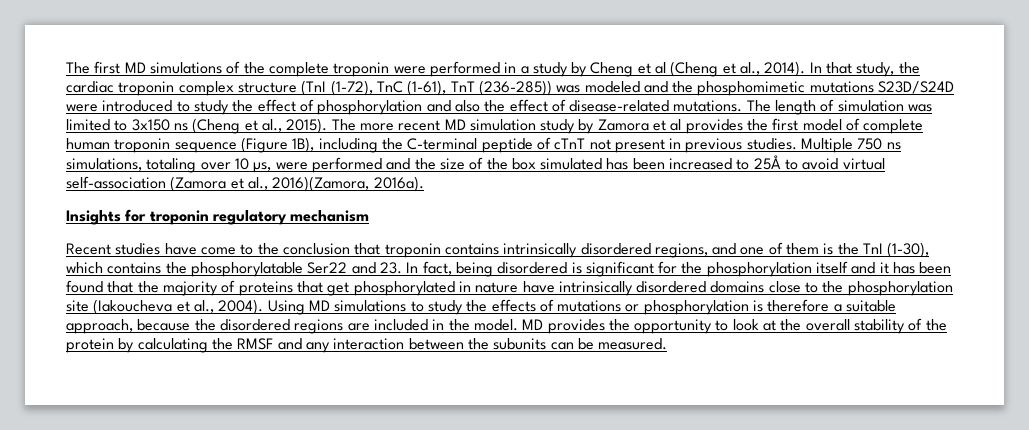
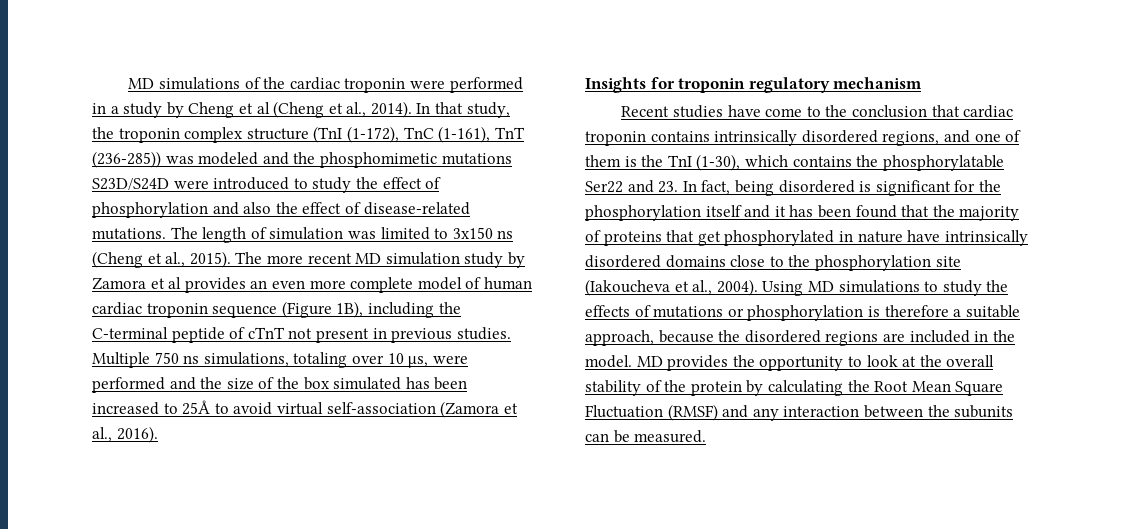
- The first MD simulations of the complete troponin were performed in a study by Cheng et al (Cheng et al., 2014).
+ MD simulations of the cardiac troponin were performed in a study by Cheng et al (Cheng et al., 2014).
- In that study, the cardiac troponin complex structure (TnI (1-72), TnC (1-61), TnT (236-285)) was modeled and the phosphomimetic mutations S23D/S24D were introduced to study the effect of phosphorylation and also the effect of disease-related mutations.
+ In that study, the troponin complex structure (TnI (1-172), TnC (1-161), TnT (236-285)) was modeled and the phosphomimetic mutations S23D/S24D were introduced to study the effect of phosphorylation and also the effect of disease-related mutations.
- The more recent MD simulation study by Zamora et al provides the first model of complete human troponin sequence (Figure 1B), including the C-terminal peptide of cTnT not present in previous studies.
+ The more recent MD simulation study by Zamora et al provides an even more complete model of human cardiac troponin sequence (Figure 1B), including the C-terminal peptide of cTnT not present in previous studies.
- Multiple 750 ns simulations, totaling over 10 µs, were performed and the size of the box simulated has been increased to 25Å to avoid virtual self-association (Zamora et al., 2016)(Zamora, 2016a).
+ Multiple 750 ns simulations, totaling over 10 µs, were performed and the size of the box simulated has been increased to 25Å to avoid virtual self-association (Zamora et al., 2016).
- Recent studies have come to the conclusion that troponin contains intrinsically disordered regions, and one of them is the TnI (1-30), which contains the phosphorylatable Ser22 and 23. In fact, being disordered is significant for the phosphorylation itself and it has been found that the majority of proteins that get phosphorylated in nature have intrinsically disordered domains close to the phosphorylation site (Iakoucheva et al., 2004).
+ Recent studies have come to the conclusion that cardiac troponin contains intrinsically disordered regions, and one of them is the TnI (1-30), which contains the phosphorylatable Ser22 and 23. In fact, being disordered is significant for the phosphorylation itself and it has been found that the majority of proteins that get phosphorylated in nature have intrinsically disordered domains close to the phosphorylation site (Iakoucheva et al., 2004).
- MD provides the opportunity to look at the overall stability of the protein by calculating the RMSF and any interaction between the subunits can be measured.
+ MD provides the opportunity to look at the overall stability of the protein by calculating the Root Mean Square Fluctuation (RMSF) and any interaction between the subunits can be measured.

